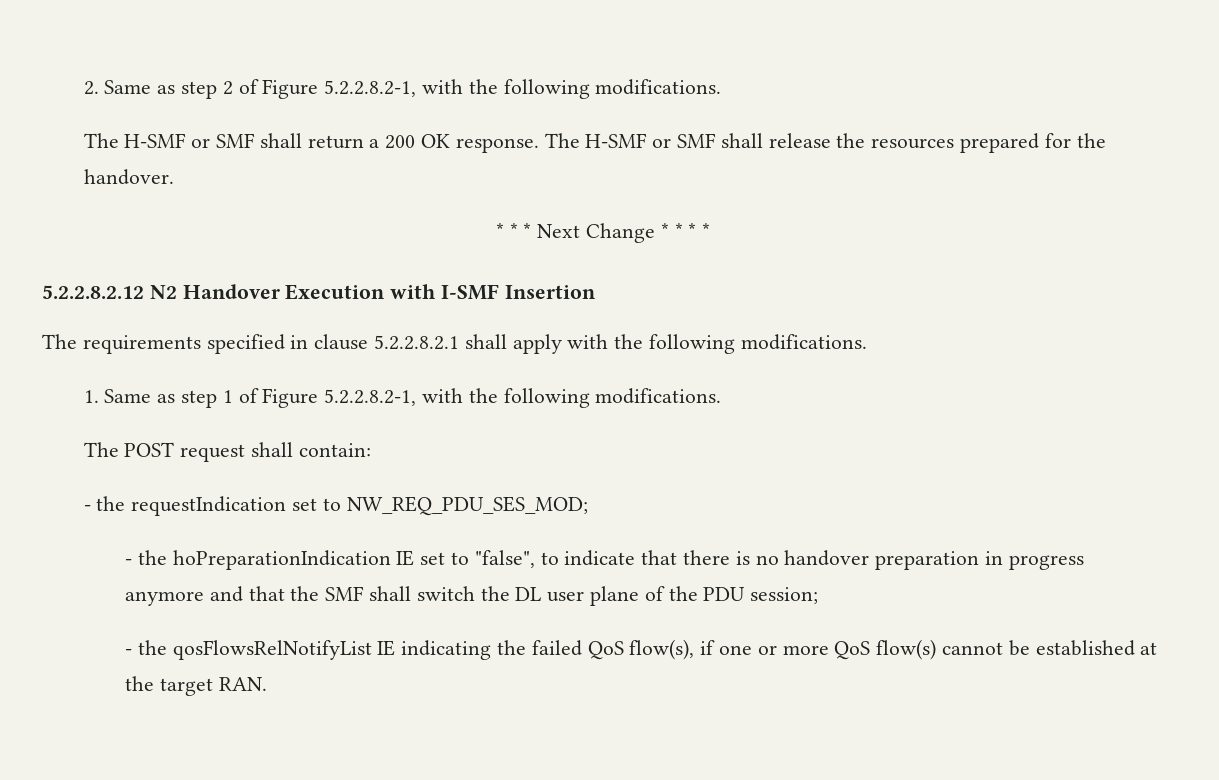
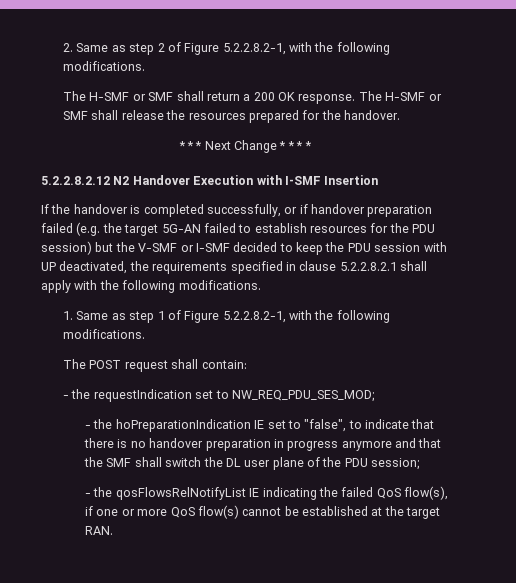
- The requirements specified in clause 5.2.2.8.2.1 shall apply with the following modifications.
+ If the handover is completed successfully, or if handover preparation failed (e.g. the target 5G-AN failed to establish resources for the PDU session) but the V-SMF or I-SMF decided to keep the PDU session with UP deactivated, the requirements specified in clause 5.2.2.8.2.1 shall apply with the following modifications.

